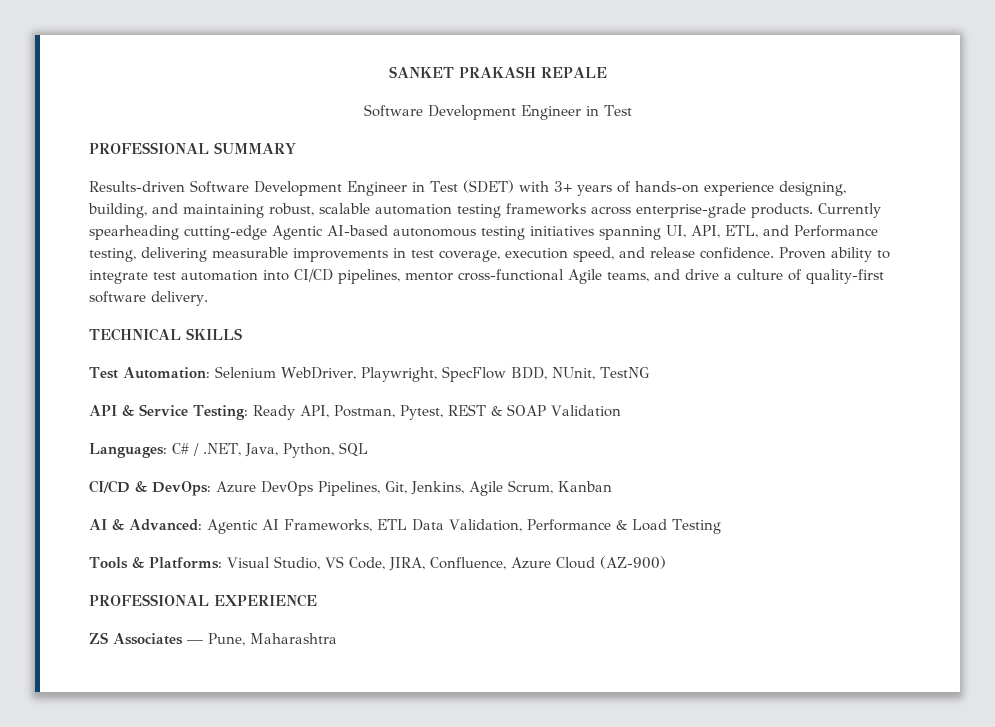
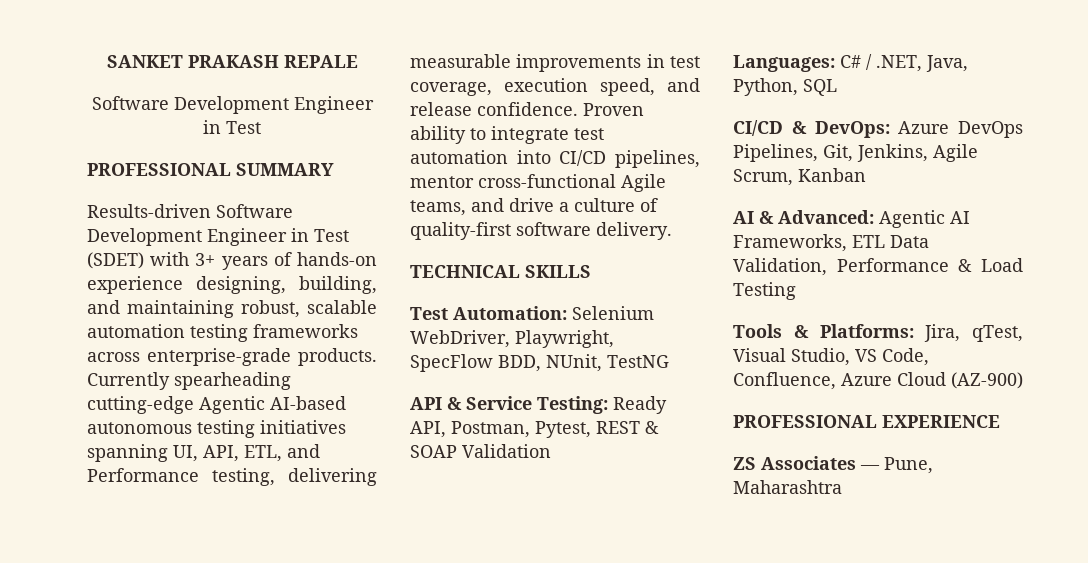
- Tools & Platforms: Visual Studio, VS Code, JIRA, Confluence, Azure Cloud (AZ-900)
+ Tools & Platforms: Jira, qTest, Visual Studio, VS Code, Confluence, Azure Cloud (AZ-900)

